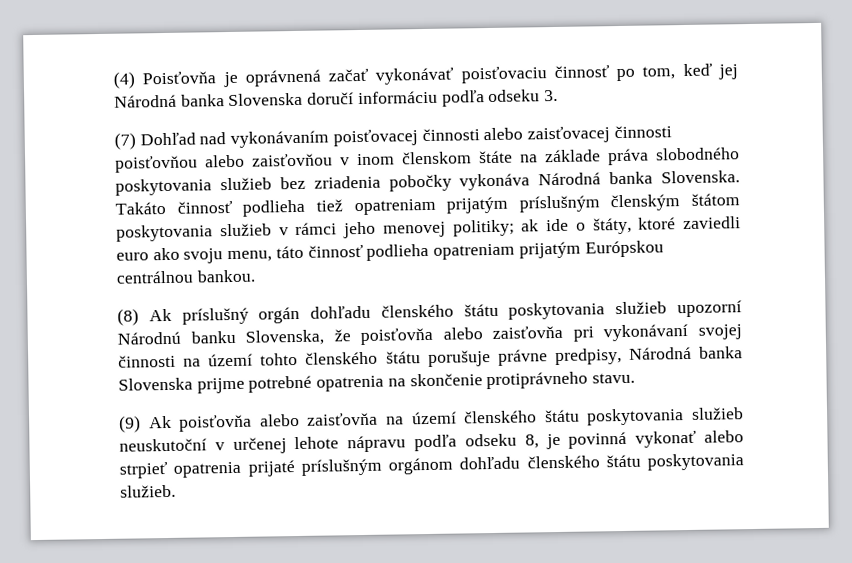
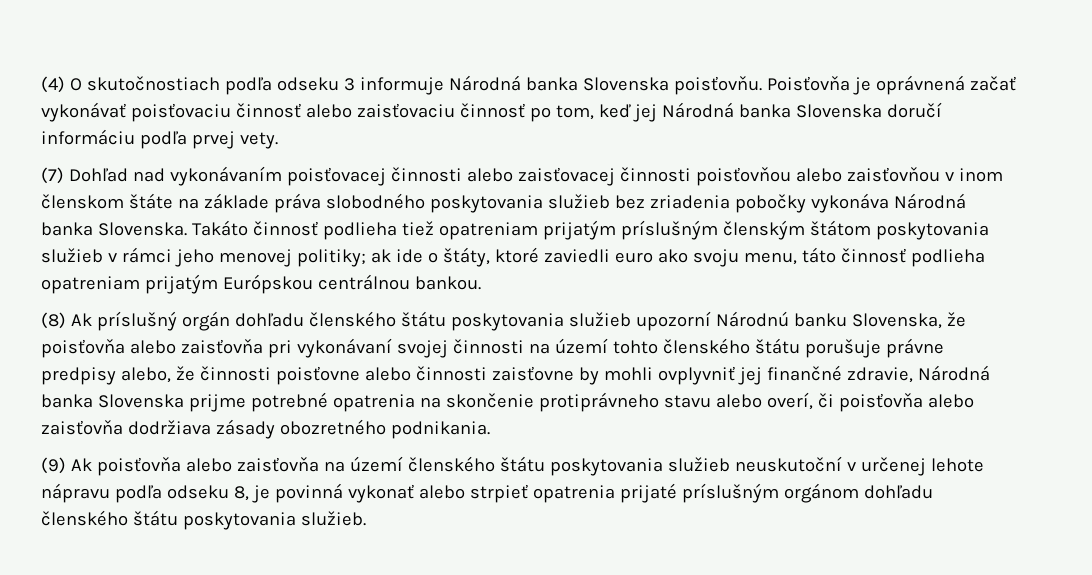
- (4) Poisťovňa je oprávnená začať vykonávať poisťovaciu činnosť po tom, keď jej Národná banka Slovenska doručí informáciu podľa odseku 3.
+ (4) O skutočnostiach podľa odseku 3 informuje Národná banka Slovenska poisťovňu. Poisťovňa je oprávnená začať vykonávať poisťovaciu činnosť alebo zaisťovaciu činnosť po tom, keď jej Národná banka Slovenska doručí informáciu podľa prvej vety.
- (8) Ak príslušný orgán dohľadu členského štátu poskytovania služieb upozorní Národnú banku Slovenska, že poisťovňa alebo zaisťovňa pri vykonávaní svojej činnosti na území tohto členského štátu porušuje právne predpisy, Národná banka Slovenska prijme potrebné opatrenia na skončenie protiprávneho stavu.
+ (8) Ak príslušný orgán dohľadu členského štátu poskytovania služieb upozorní Národnú banku Slovenska, že poisťovňa alebo zaisťovňa pri vykonávaní svojej činnosti na území tohto členského štátu porušuje právne predpisy alebo, že činnosti poisťovne alebo činnosti zaisťovne by mohli ovplyvniť jej finančné zdravie, Národná banka Slovenska prijme potrebné opatrenia na skončenie protiprávneho stavu alebo overí, či poisťovňa alebo zaisťovňa dodržiava zásady obozretného podnikania.

